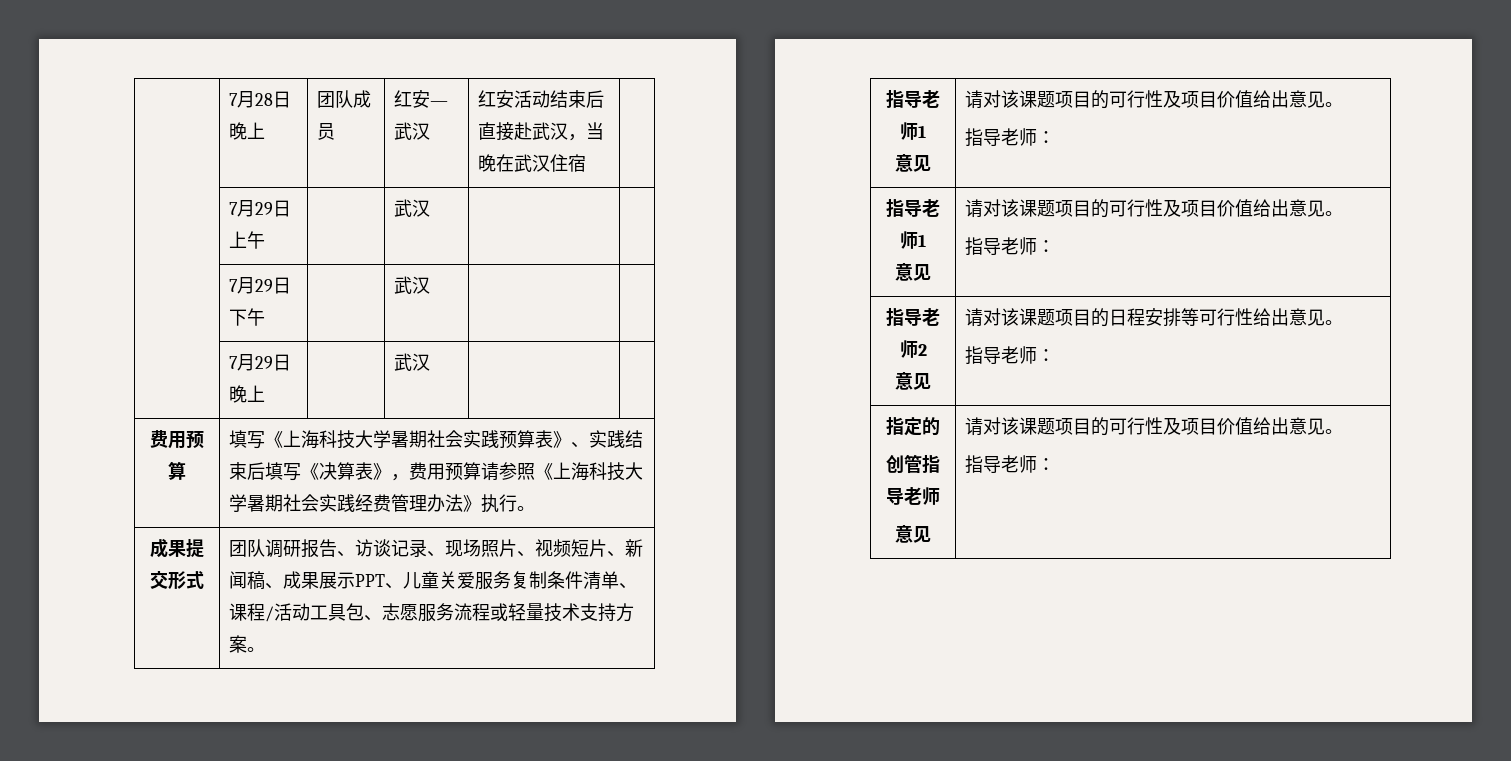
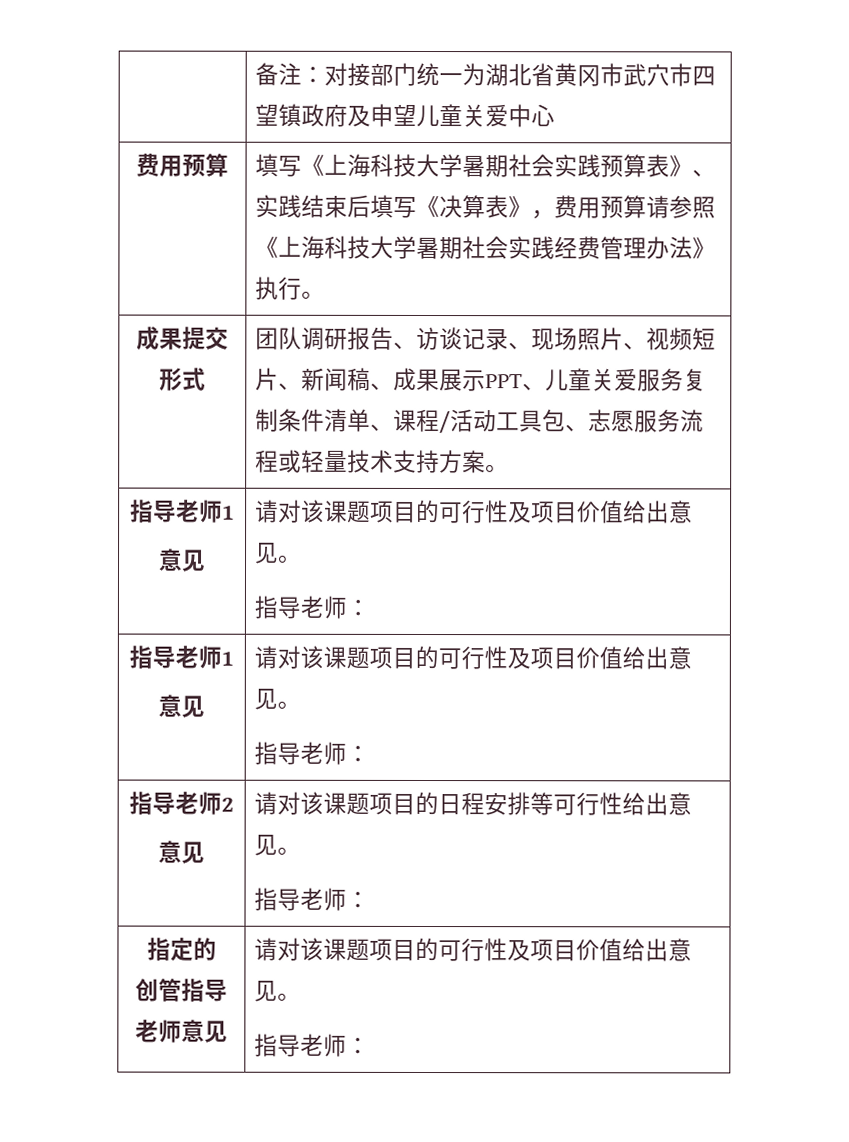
- | 7月28日晚上 | 团队成员 | 红安—武汉 | 红安活动结束后直接赴武汉，当晚在武汉住宿 |
- | 7月29日上午 | | 武汉 | |
- | 7月29日下午 | | 武汉 | |
- | 7月29日晚上 | | 武汉 | |
+ | 备注：对接部门统一为湖北省黄冈市武穴市四望镇政府及申望儿童关爱中心
  指定的
- 创管指导老师
- 意见 | 请对该课题项目的可行性及项目价值给出意见。
+ 创管指导老师意见 | 请对该课题项目的可行性及项目价值给出意见。

